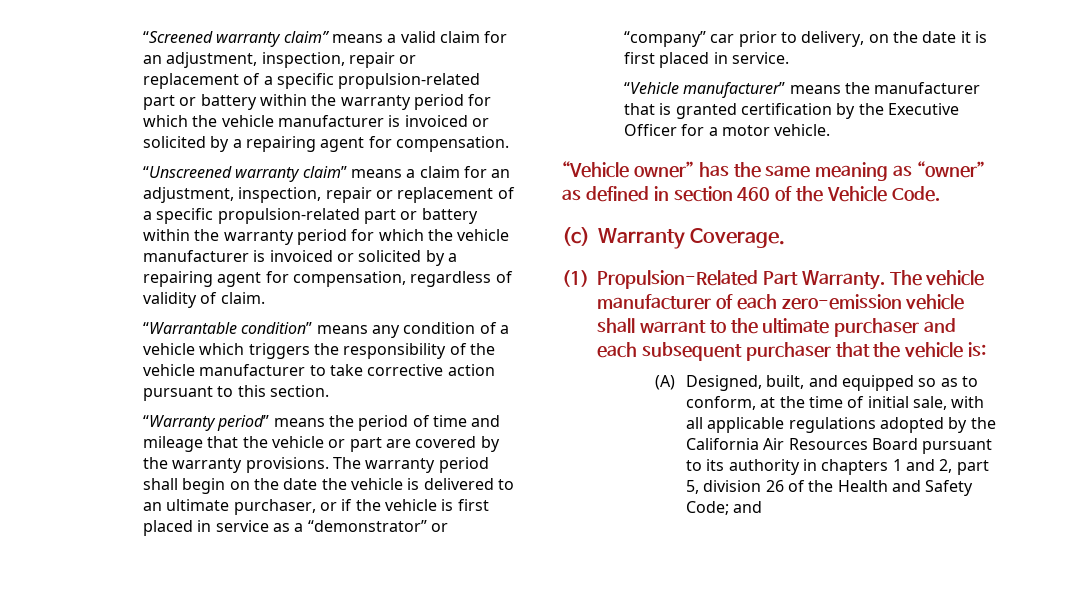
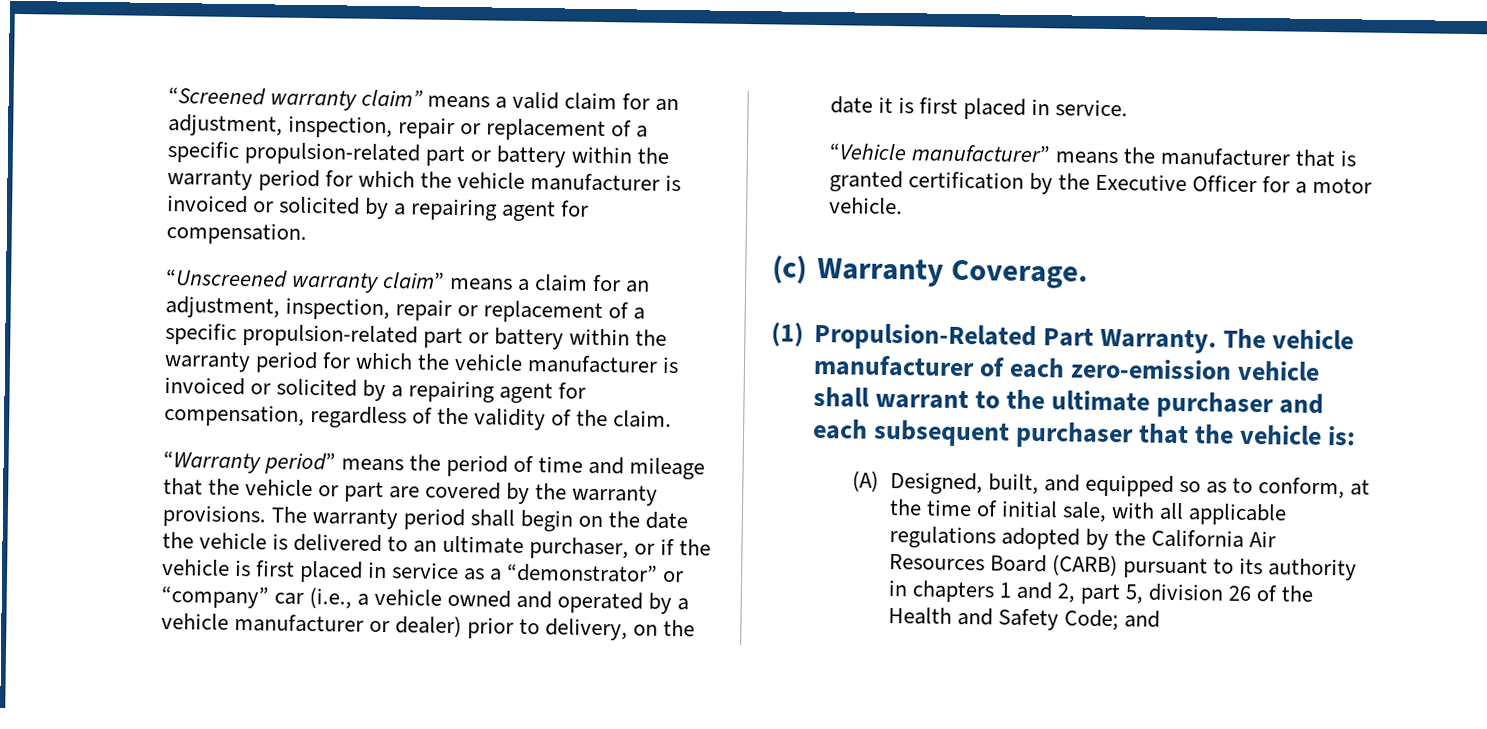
- “Unscreened warranty claim” means a claim for an adjustment, inspection, repair or replacement of a specific propulsion-related part or battery within the warranty period for which the vehicle manufacturer is invoiced or solicited by a repairing agent for compensation, regardless of validity of claim.
+ “Unscreened warranty claim” means a claim for an adjustment, inspection, repair or replacement of a specific propulsion-related part or battery within the warranty period for which the vehicle manufacturer is invoiced or solicited by a repairing agent for compensation, regardless of the validity of the claim.
- “Warrantable condition” means any condition of a vehicle which triggers the responsibility of the vehicle manufacturer to take corrective action pursuant to this section.
- The warranty period shall begin on the date the vehicle is delivered to an ultimate purchaser, or if the vehicle is first placed in service as a “demonstrator” or “company” car prior to delivery, on the date it is first placed in service.
+ The warranty period shall begin on the date the vehicle is delivered to an ultimate purchaser, or if the vehicle is first placed in service as a “demonstrator” or “company” car (i.e., a vehicle owned and operated by a vehicle manufacturer or dealer) prior to delivery, on the date it is first placed in service.
- “Vehicle owner” has the same meaning as “owner” as defined in section 460 of the Vehicle Code.
- (A) Designed, built, and equipped so as to conform, at the time of initial sale, with all applicable regulations adopted by the California Air Resources Board pursuant to its authority in chapters 1 and 2, part 5, division 26 of the Health and Safety Code; and
+ (A) Designed, built, and equipped so as to conform, at the time of initial sale, with all applicable regulations adopted by the California Air Resources Board (CARB) pursuant to its authority in chapters 1 and 2, part 5, division 26 of the Health and Safety Code; and

